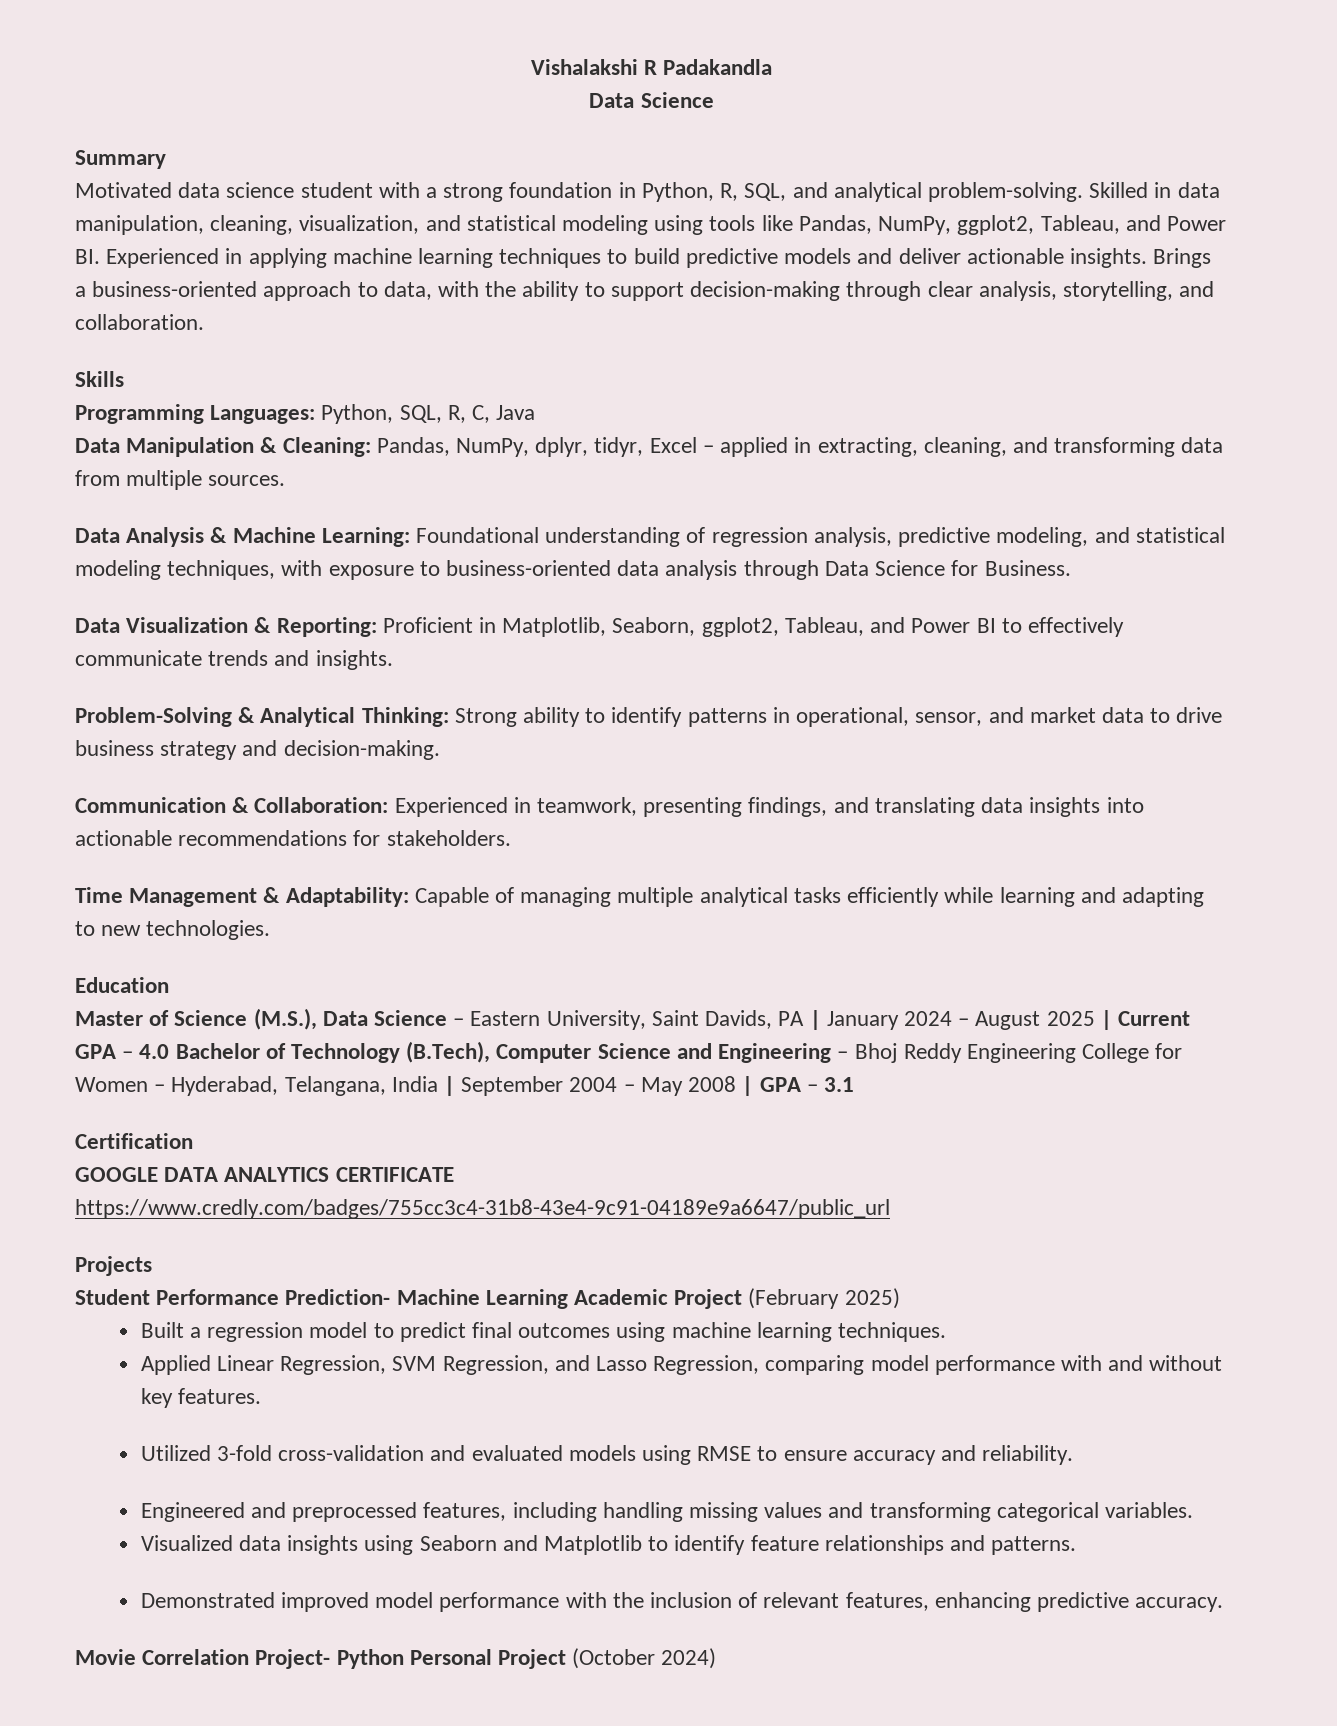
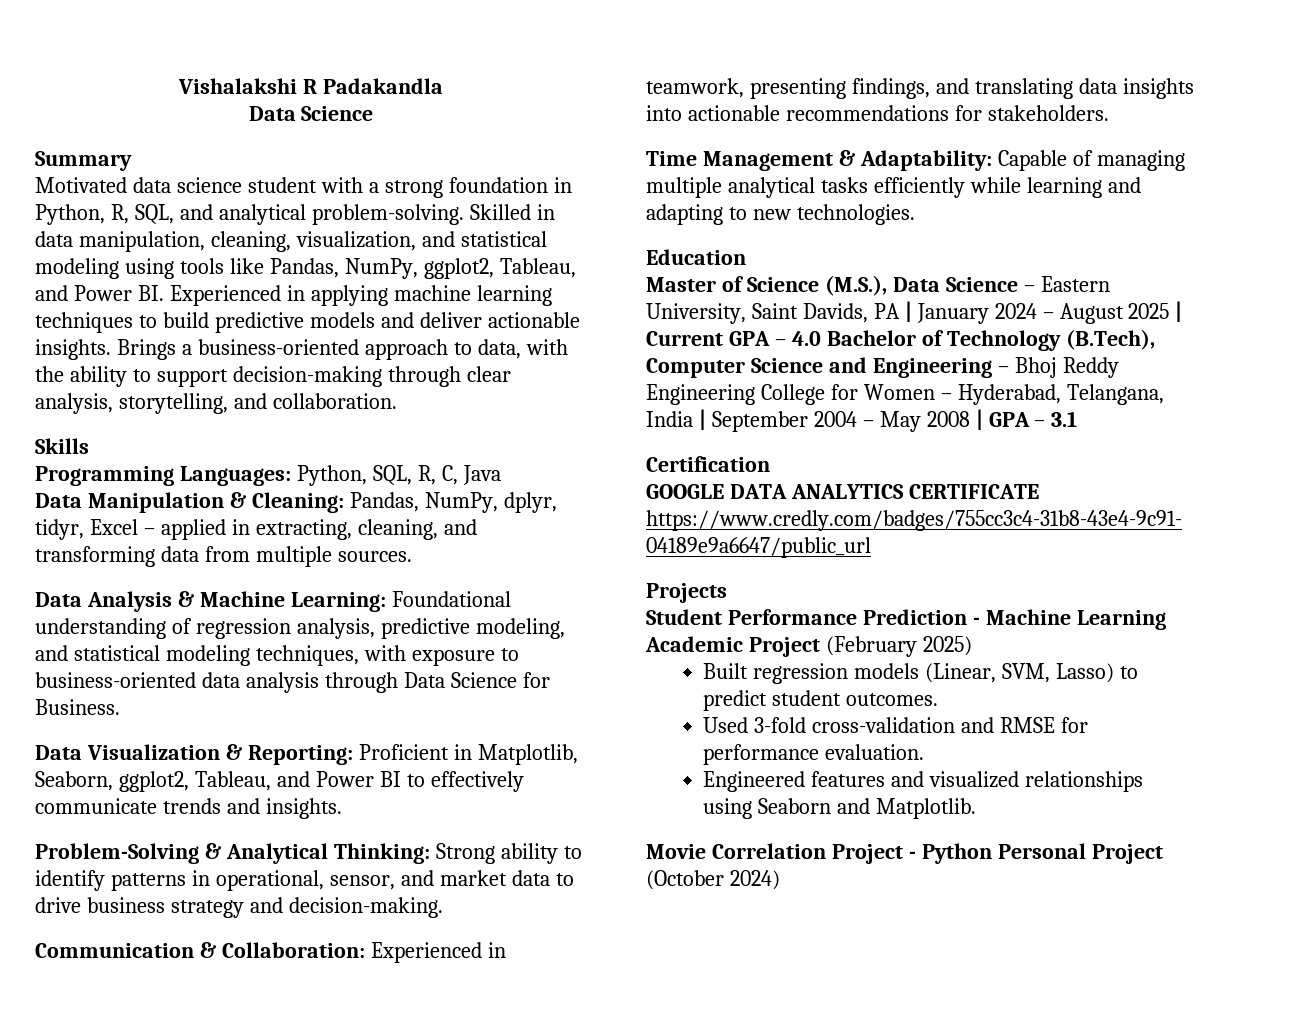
- Student Performance Prediction- Machine Learning Academic Project (February 2025)
+ Student Performance Prediction - Machine Learning Academic Project (February 2025)
- Built a regression model to predict final outcomes using machine learning techniques.
- Applied Linear Regression, SVM Regression, and Lasso Regression, comparing model performance with and without key features.
- Utilized 3-fold cross-validation and evaluated models using RMSE to ensure accuracy and reliability.
- Engineered and preprocessed features, including handling missing values and transforming categorical variables.
- Visualized data insights using Seaborn and Matplotlib to identify feature relationships and patterns.
- Demonstrated improved model performance with the inclusion of relevant features, enhancing predictive accuracy.
+ Built regression models (Linear, SVM, Lasso) to predict student outcomes.
+ Used 3-fold cross-validation and RMSE for performance evaluation.
+ Engineered features and visualized relationships using Seaborn and Matplotlib.
- Movie Correlation Project- Python Personal Project (October 2024)
+ Movie Correlation Project - Python Personal Project (October 2024)

